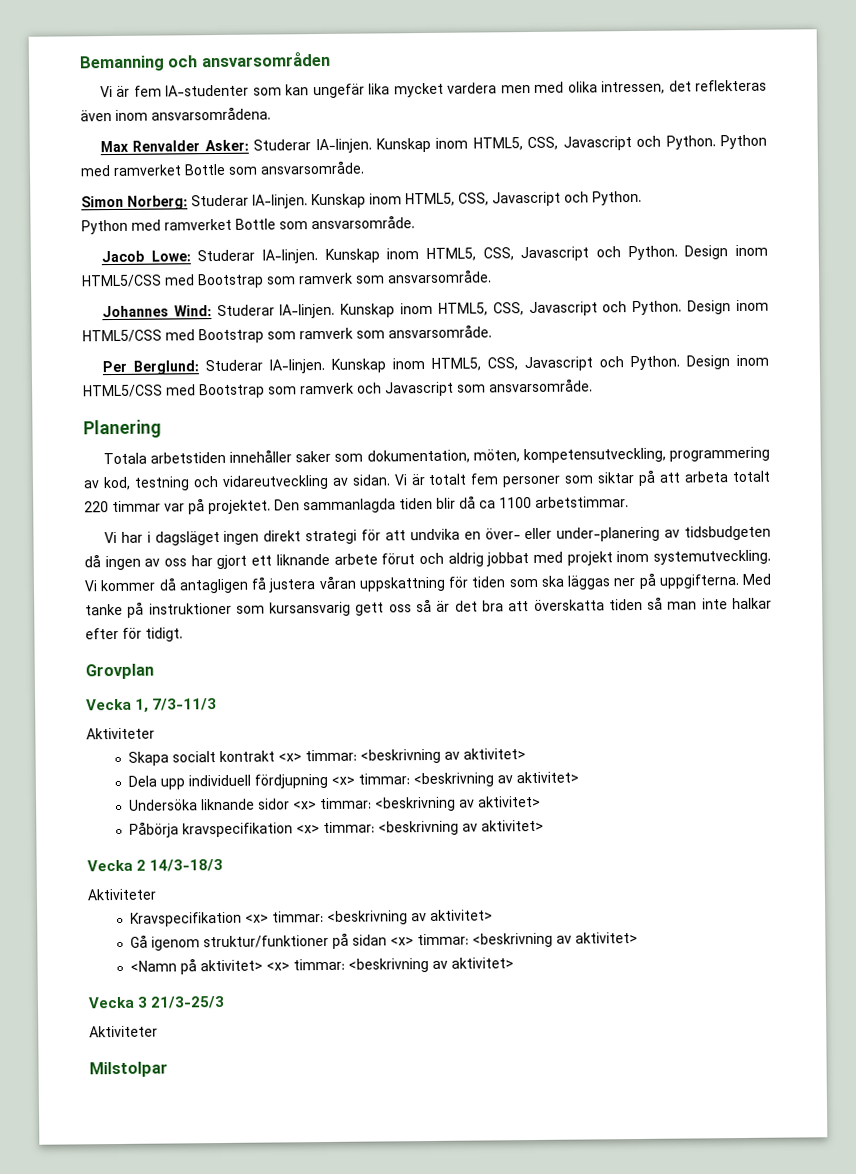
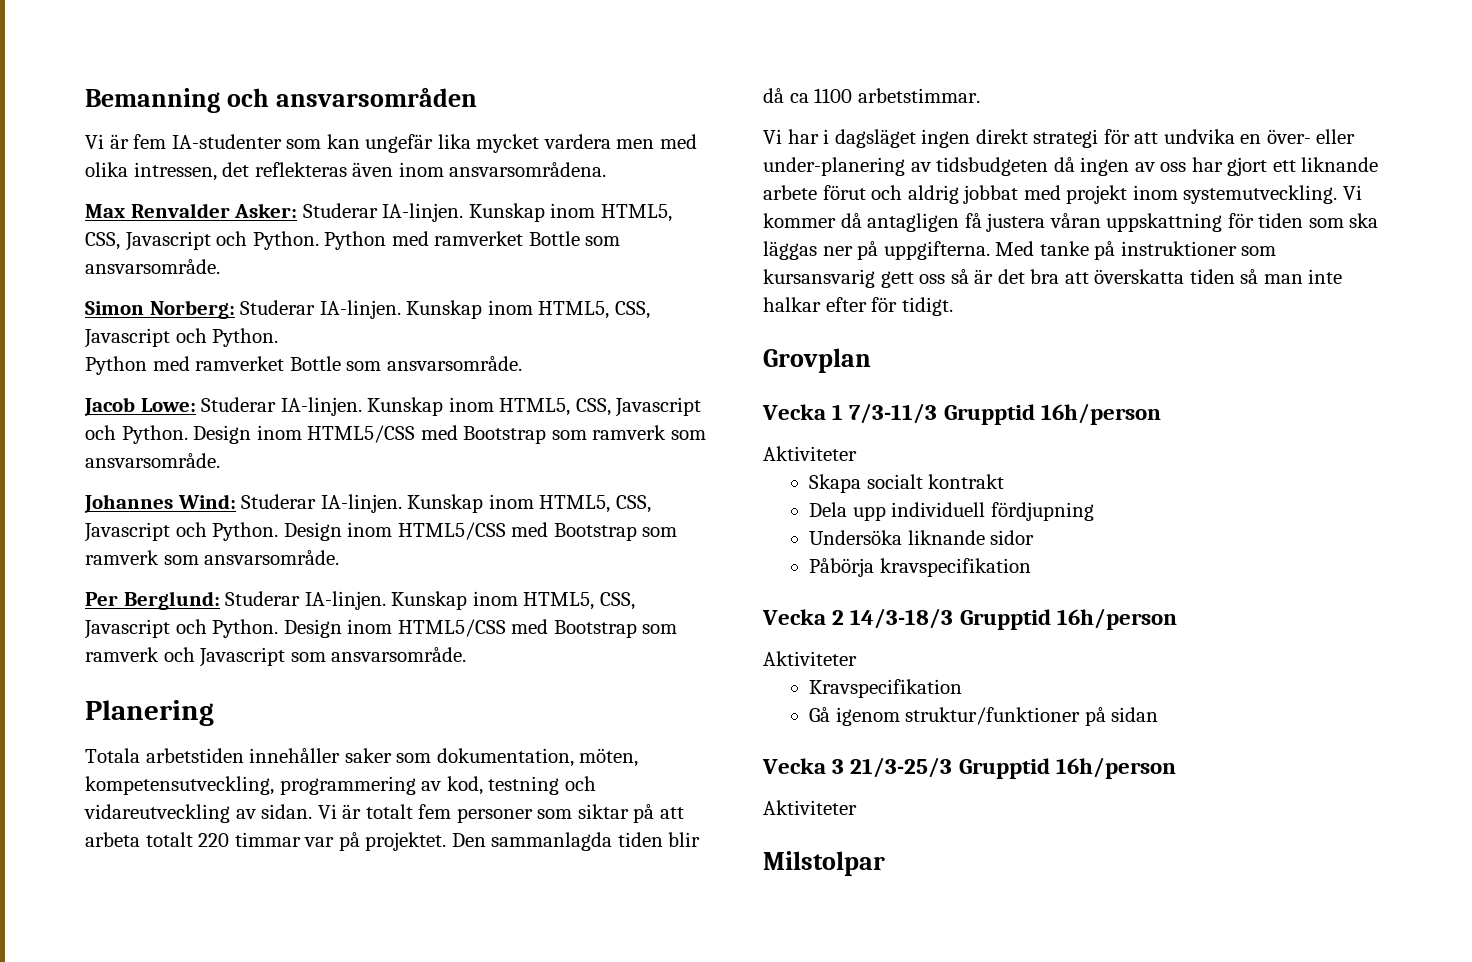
- Vecka 1, 7/3-11/3
+ Vecka 1 7/3-11/3 Grupptid 16h/person
- Skapa socialt kontrakt <x> timmar: <beskrivning av aktivitet>
+ Skapa socialt kontrakt
- Dela upp individuell fördjupning <x> timmar: <beskrivning av aktivitet>
- Undersöka liknande sidor <x> timmar: <beskrivning av aktivitet>
- Påbörja kravspecifikation <x> timmar: <beskrivning av aktivitet>
+ Dela upp individuell fördjupning
+ Undersöka liknande sidor
+ Påbörja kravspecifikation
- Vecka 2 14/3-18/3
+ Vecka 2 14/3-18/3 Grupptid 16h/person
- Kravspecifikation <x> timmar: <beskrivning av aktivitet>
+ Kravspecifikation
- Gå igenom struktur/funktioner på sidan <x> timmar: <beskrivning av aktivitet>
- <Namn på aktivitet> <x> timmar: <beskrivning av aktivitet>
+ Gå igenom struktur/funktioner på sidan
- Vecka 3 21/3-25/3
+ Vecka 3 21/3-25/3 Grupptid 16h/person

